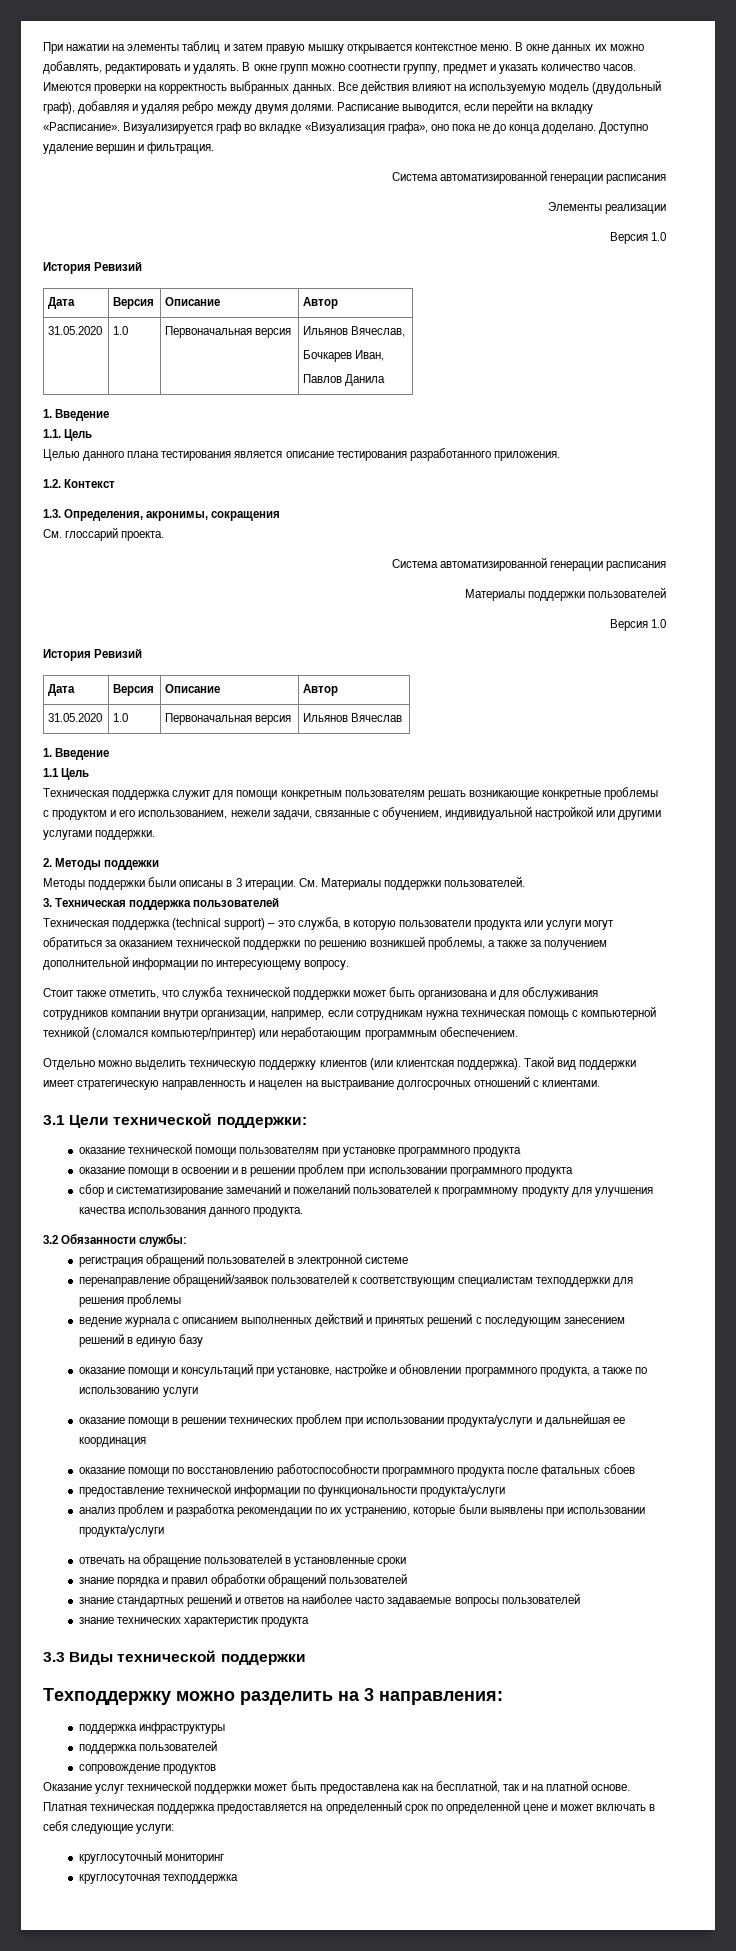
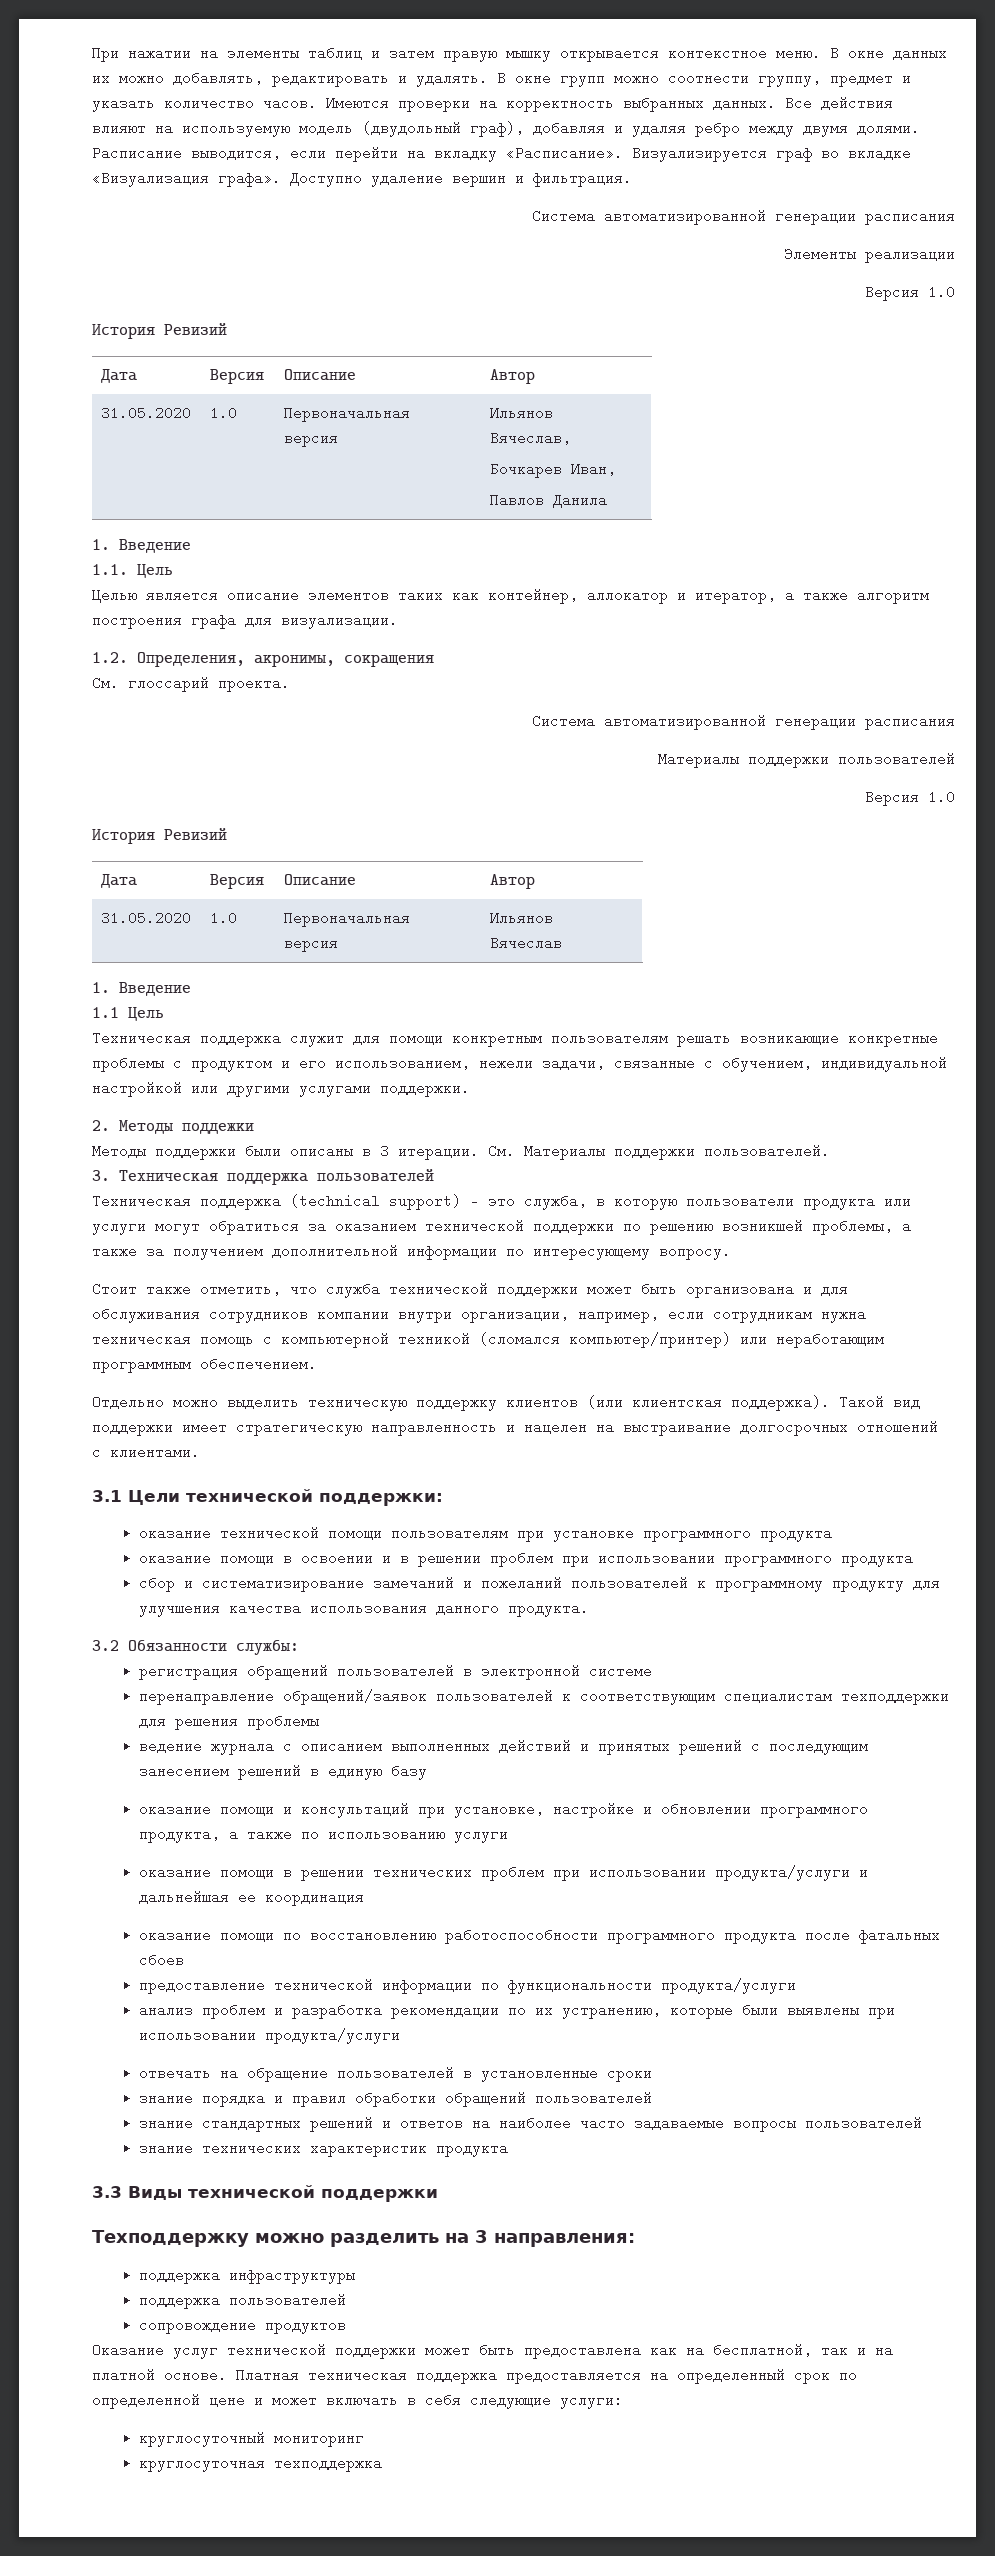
- Визуализируется граф во вкладке «Визуализация графа», оно пока не до конца доделано.
+ Визуализируется граф во вкладке «Визуализация графа».
- Целью данного плана тестирования является описание тестирования разработанного приложения.
+ Целью является описание элементов таких как контейнер, аллокатор и итератор, а также алгоритм построения графа для визуализации.
- 1.2. Контекст
- 1.3. Определения, акронимы, сокращения
+ 1.2. Определения, акронимы, сокращения

